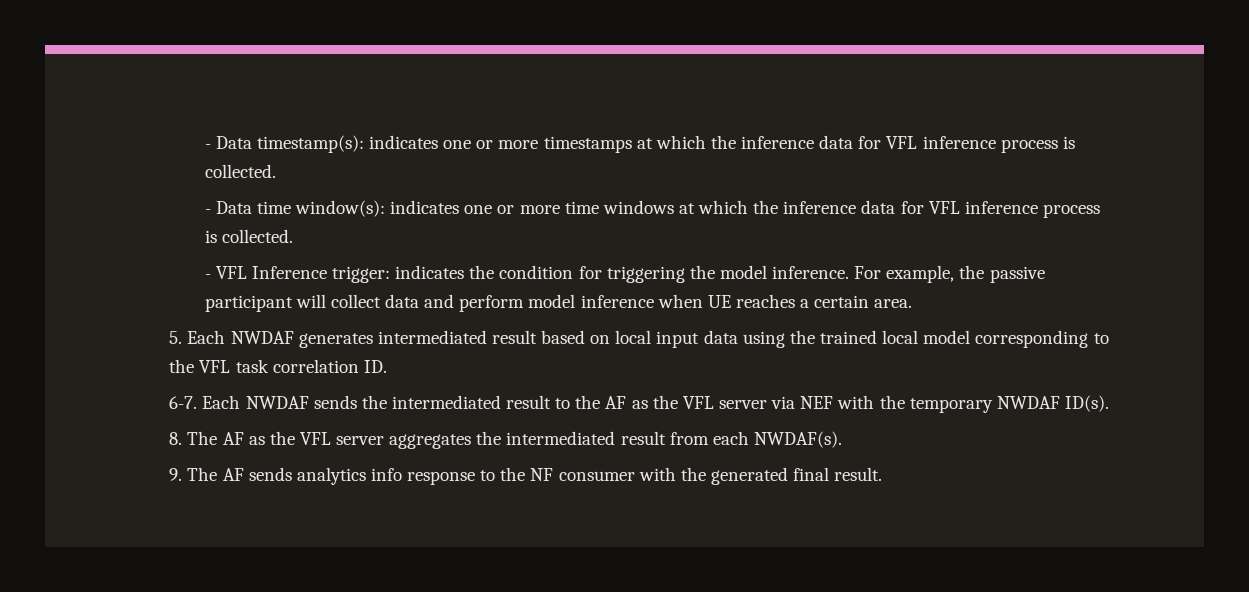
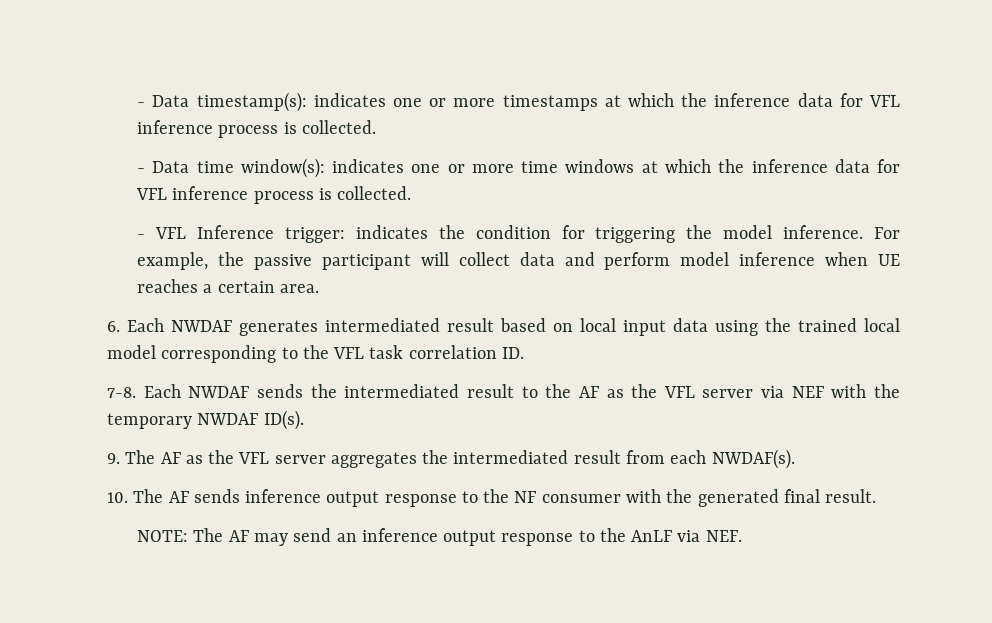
- 5. Each NWDAF generates intermediated result based on local input data using the trained local model corresponding to the VFL task correlation ID.
+ 6. Each NWDAF generates intermediated result based on local input data using the trained local model corresponding to the VFL task correlation ID.
- 6-7.
+ 7-8.
- 8. The AF as the VFL server aggregates the intermediated result from each NWDAF(s).
+ 9. The AF as the VFL server aggregates the intermediated result from each NWDAF(s).
- 9. The AF sends analytics info response to the NF consumer with the generated final result.
+ 10. The AF sends inference output response to the NF consumer with the generated final result.
+ NOTE: The AF may send an inference output response to the AnLF via NEF.

